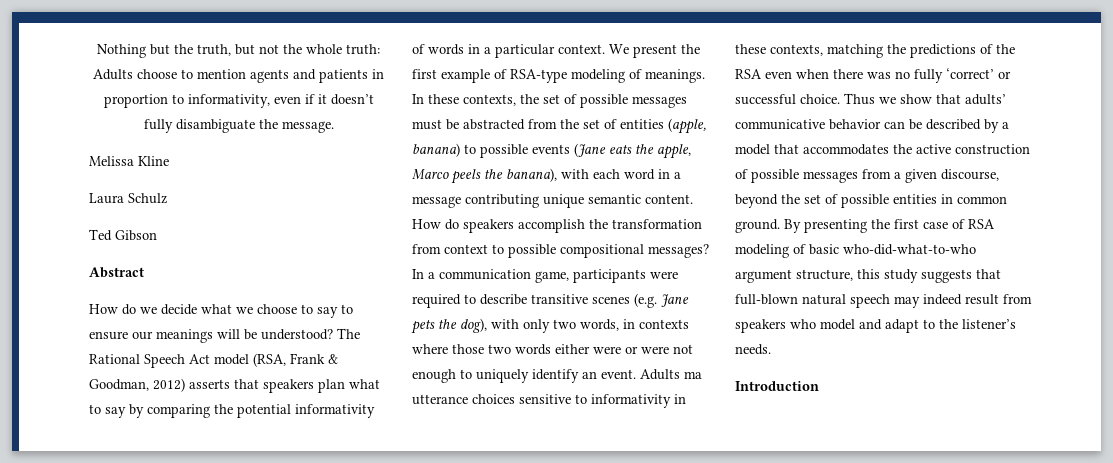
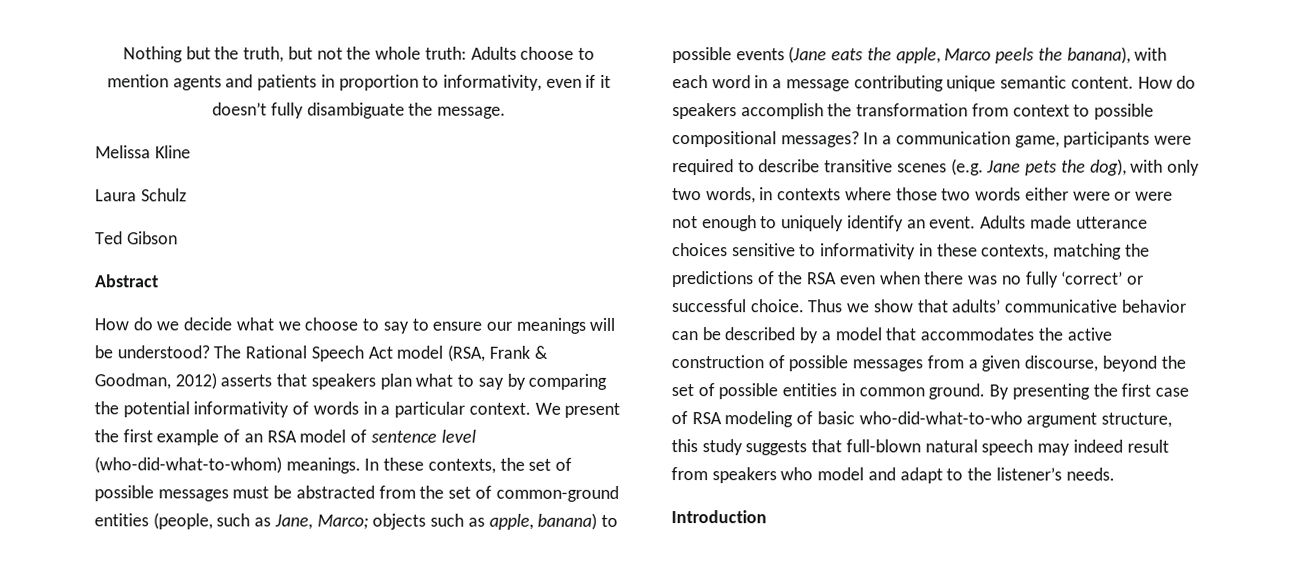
- We present the first example of RSA-type modeling of meanings.
+ We present the first example of an RSA model of sentence level (who-did-what-to-whom) meanings.
- In these contexts, the set of possible messages must be abstracted from the set of entities (apple, banana) to possible events (Jane eats the apple, Marco peels the banana), with each word in a message contributing unique semantic content.
+ In these contexts, the set of possible messages must be abstracted from the set of common-ground entities (people, such as Jane, Marco; objects such as apple, banana) to possible events (Jane eats the apple, Marco peels the banana), with each word in a message contributing unique semantic content.
- Adults ma utterance choices sensitive to informativity in these contexts, matching the predictions of the RSA even when there was no fully ‘correct’ or successful choice.
+ Adults made utterance choices sensitive to informativity in these contexts, matching the predictions of the RSA even when there was no fully ‘correct’ or successful choice.

